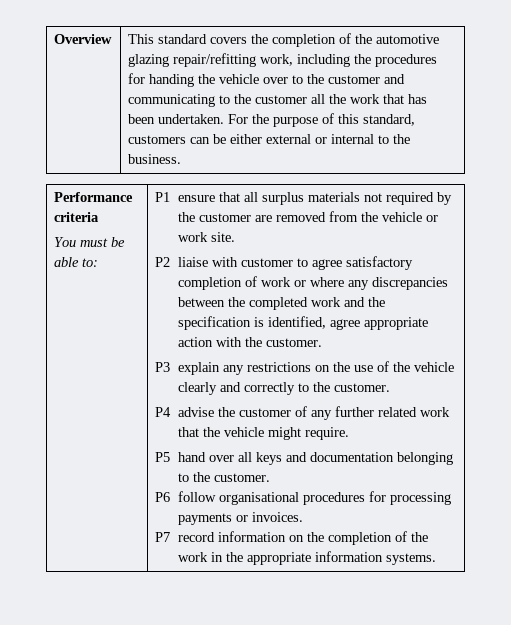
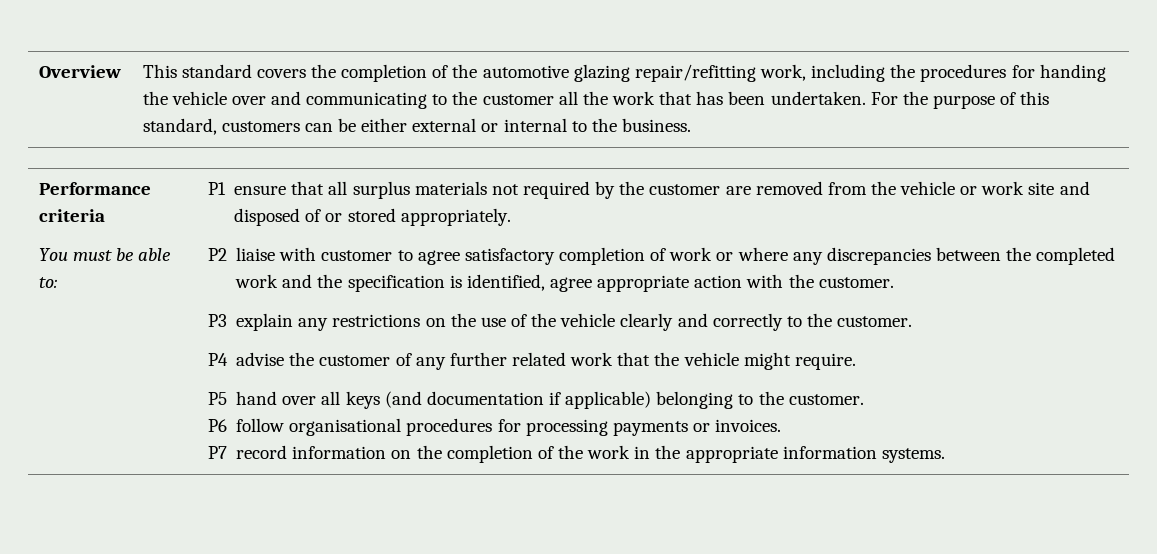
- This standard covers the completion of the automotive glazing repair/refitting work, including the procedures for handing the vehicle over to the customer and communicating to the customer all the work that has been undertaken.
+ This standard covers the completion of the automotive glazing repair/refitting work, including the procedures for handing the vehicle over and communicating to the customer all the work that has been undertaken.
- P1 ensure that all surplus materials not required by the customer are removed from the vehicle or work site.
+ P1 ensure that all surplus materials not required by the customer are removed from the vehicle or work site and disposed of or stored appropriately.
- P5 hand over all keys and documentation belonging to the customer.
+ P5 hand over all keys (and documentation if applicable) belonging to the customer.

